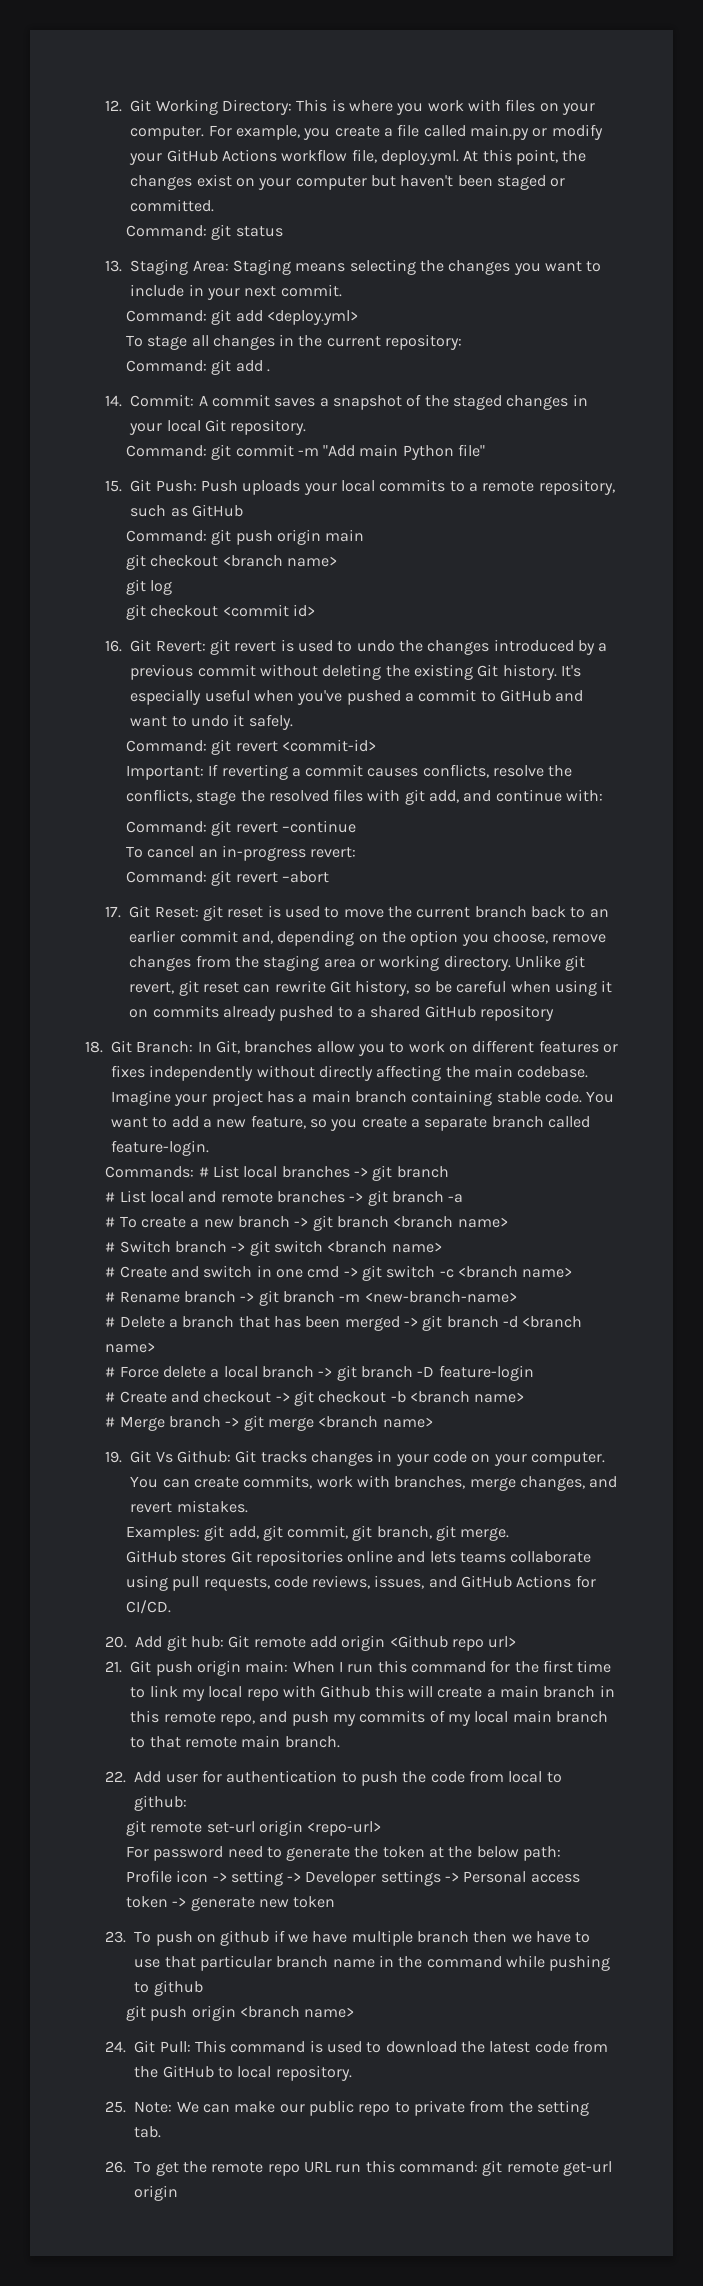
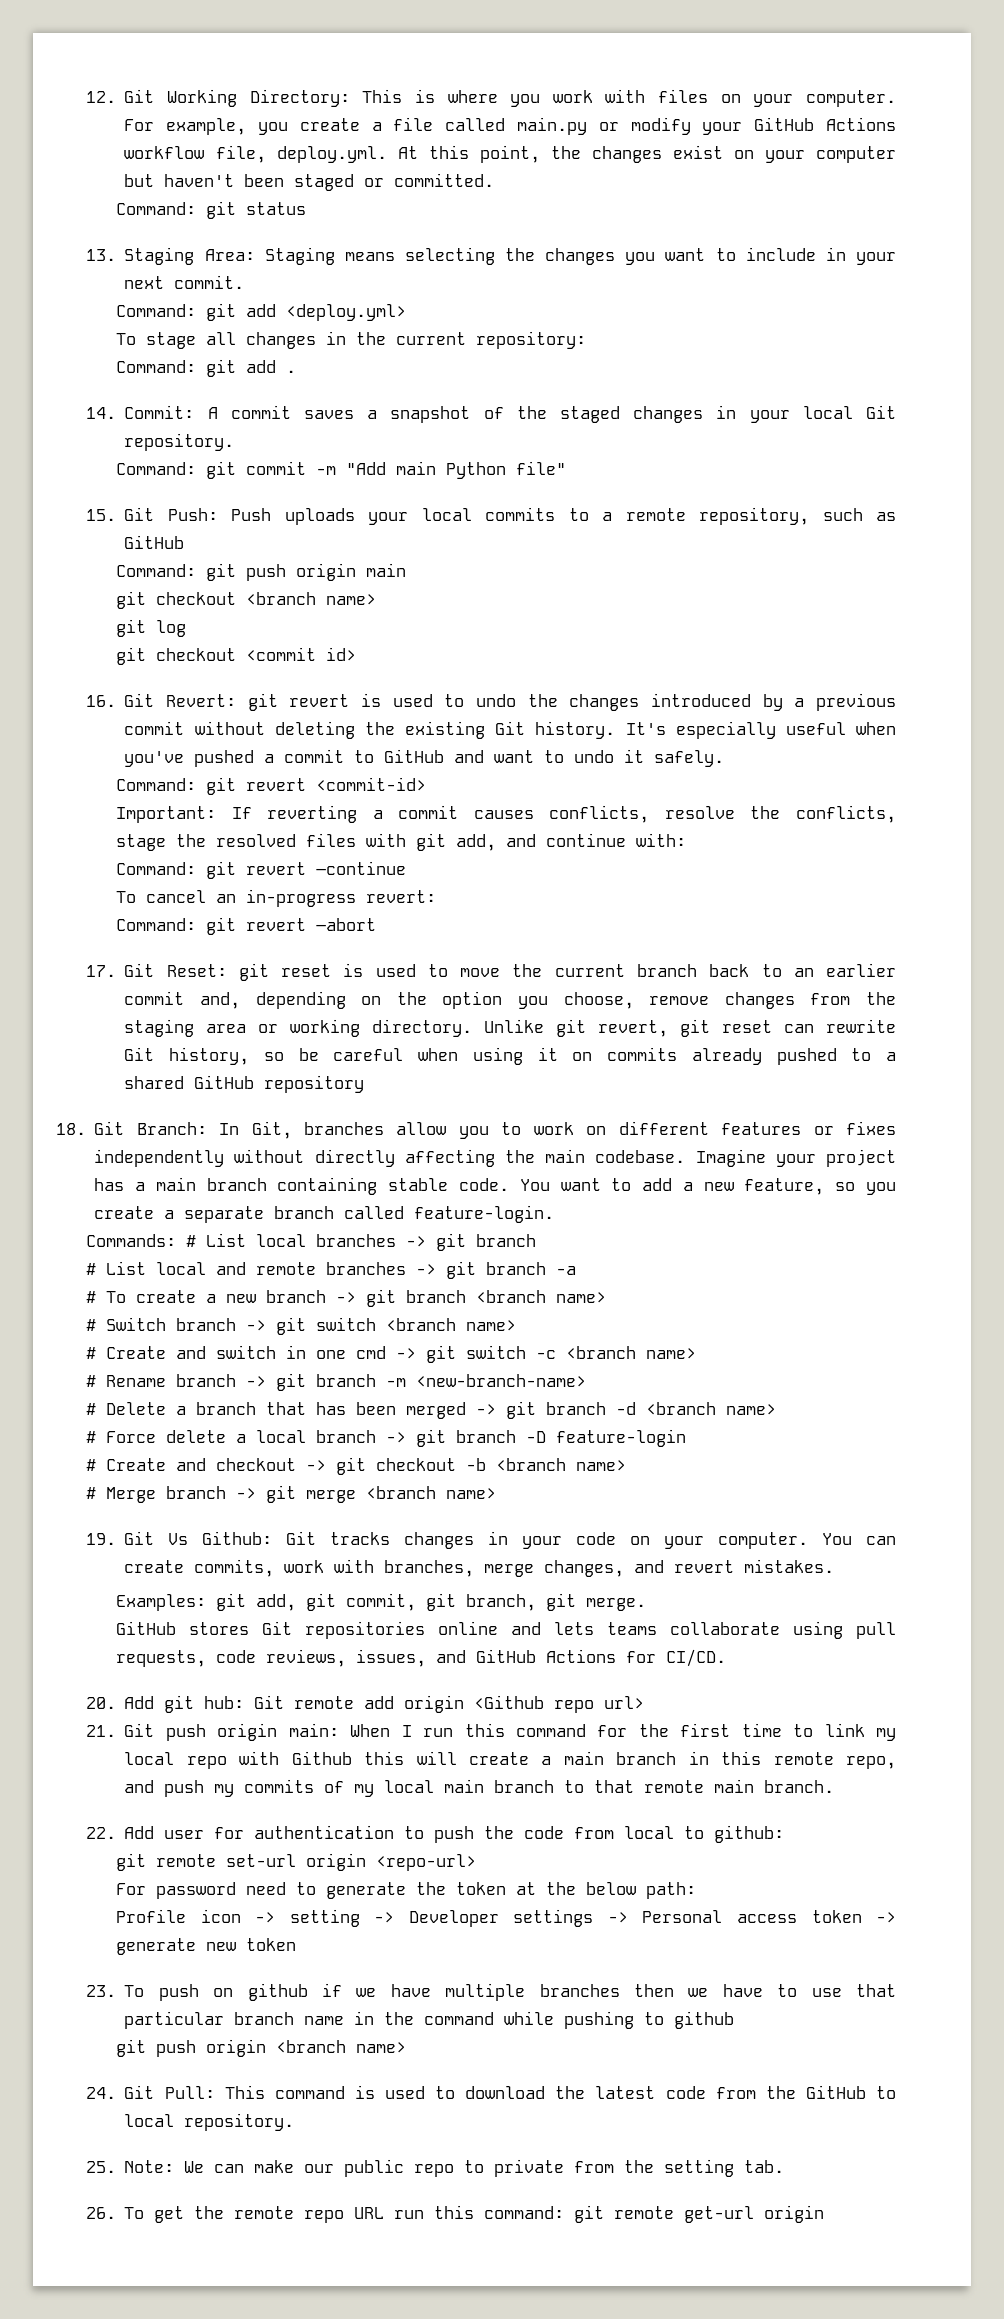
- 23. To push on github if we have multiple branch then we have to use that particular branch name in the command while pushing to github
+ 23. To push on github if we have multiple branches then we have to use that particular branch name in the command while pushing to github

